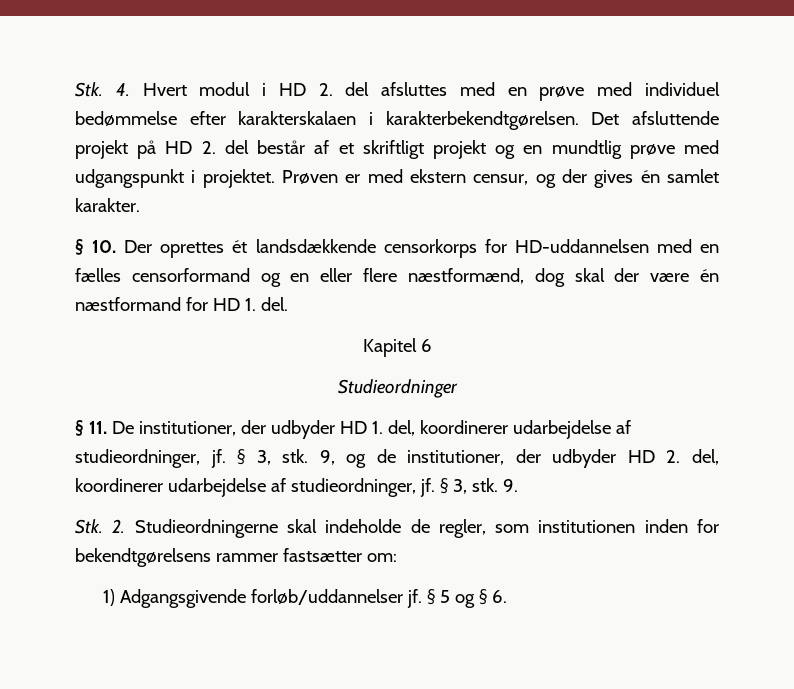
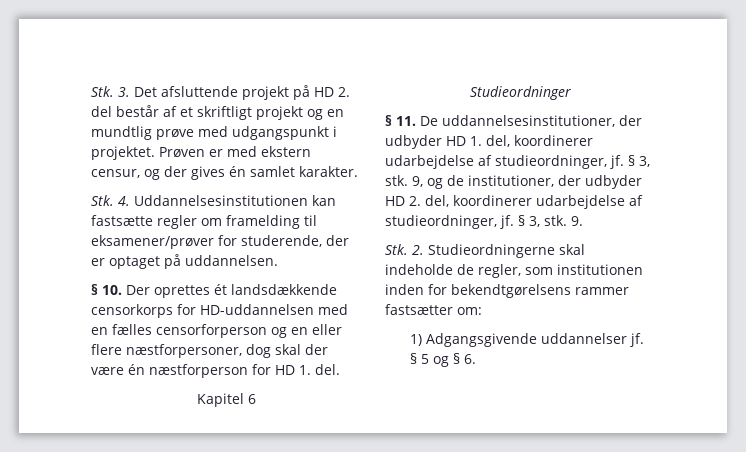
- Stk. 4. Hvert modul i HD 2. del afsluttes med en prøve med individuel bedømmelse efter karakterskalaen i karakterbekendtgørelsen. Det afsluttende projekt på HD 2. del består af et skriftligt projekt og en mundtlig prøve med udgangspunkt i projektet.
+ Stk. 3. Det afsluttende projekt på HD 2. del består af et skriftligt projekt og en mundtlig prøve med udgangspunkt i projektet.
+ Stk. 4. Uddannelsesinstitutionen kan fastsætte regler om framelding til eksamener/prøver for studerende, der er optaget på uddannelsen.
- § 10. Der oprettes ét landsdækkende censorkorps for HD-uddannelsen med en fælles censorformand og en eller flere næstformænd, dog skal der være én næstformand for HD 1. del.
+ § 10. Der oprettes ét landsdækkende censorkorps for HD-uddannelsen med en fælles censorforperson og en eller flere næstforpersoner, dog skal der være én næstforperson for HD 1. del.
- § 11. De institutioner, der udbyder HD 1. del, koordinerer udarbejdelse af studieordninger, jf.
+ § 11. De uddannelsesinstitutioner, der udbyder HD 1. del, koordinerer udarbejdelse af studieordninger, jf.
- 1) Adgangsgivende forløb/uddannelser jf.
+ 1) Adgangsgivende uddannelser jf.

